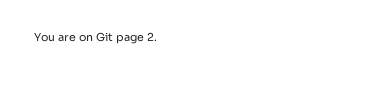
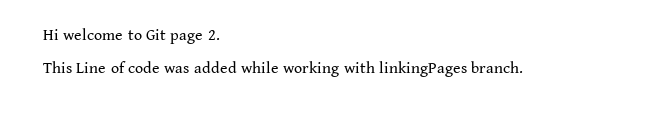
- You are on Git page 2.
+ Hi welcome to Git page 2.
+ This Line of code was added while working with linkingPages branch.

